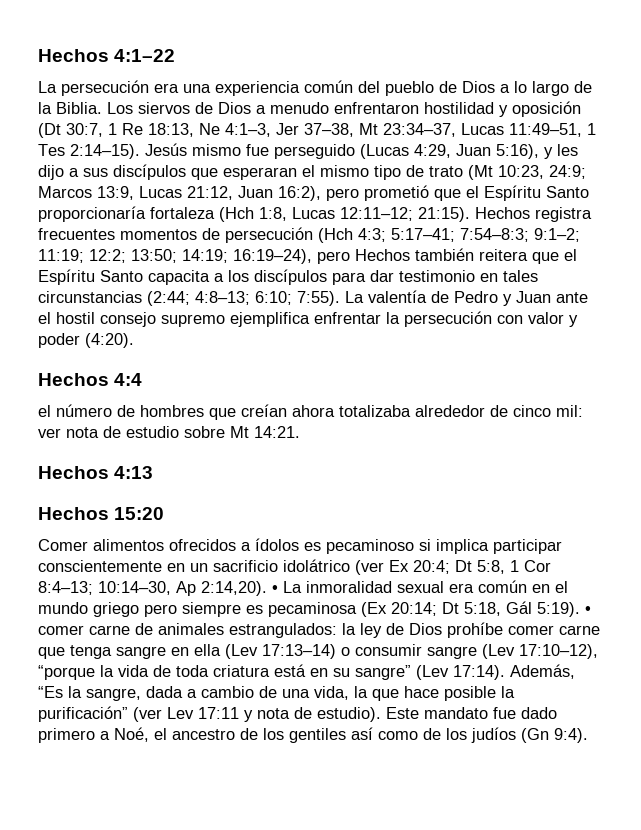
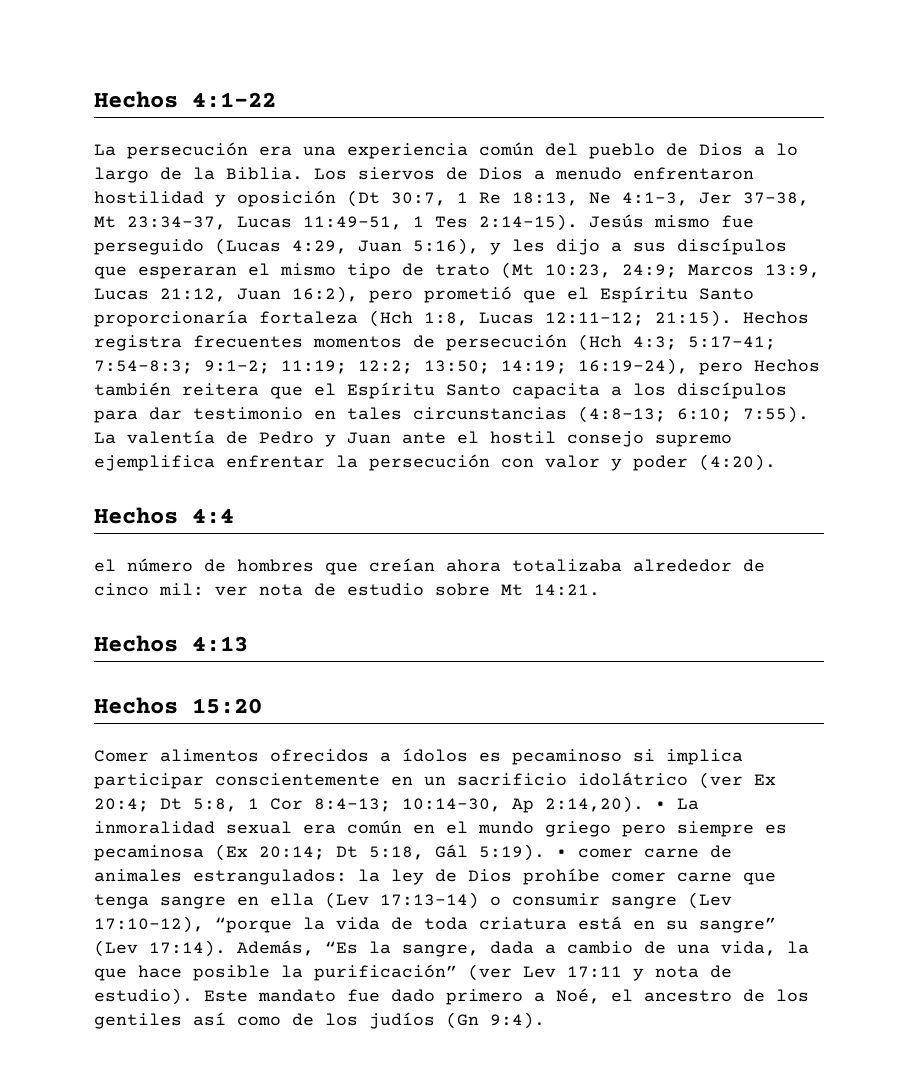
- Hechos registra frecuentes momentos de persecución (Hch 4:3; 5:17–41; 7:54–8:3; 9:1–2; 11:19; 12:2; 13:50; 14:19; 16:19–24), pero Hechos también reitera que el Espíritu Santo capacita a los discípulos para dar testimonio en tales circunstancias (2:44; 4:8–13; 6:10; 7:55).
+ Hechos registra frecuentes momentos de persecución (Hch 4:3; 5:17–41; 7:54–8:3; 9:1–2; 11:19; 12:2; 13:50; 14:19; 16:19–24), pero Hechos también reitera que el Espíritu Santo capacita a los discípulos para dar testimonio en tales circunstancias (4:8–13; 6:10; 7:55).

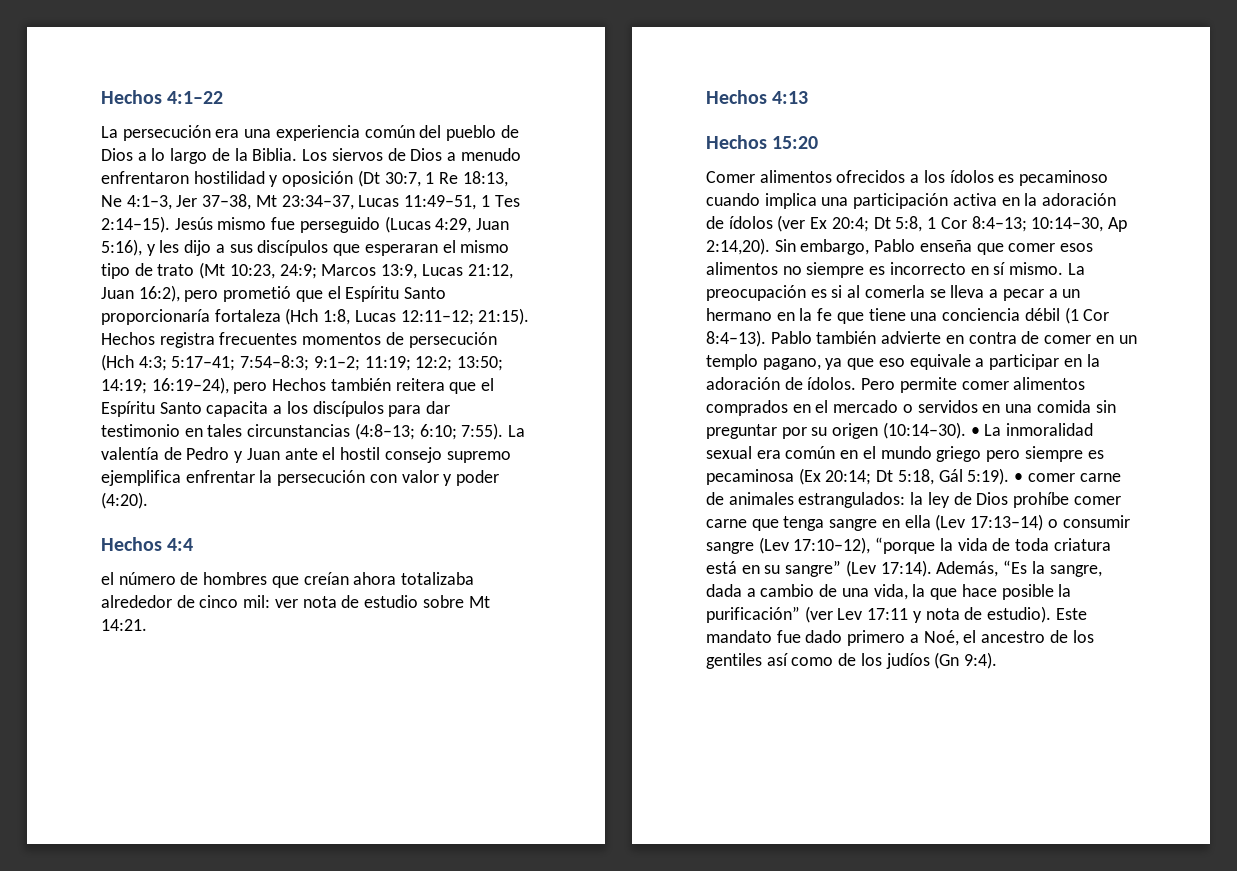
- Comer alimentos ofrecidos a ídolos es pecaminoso si implica participar conscientemente en un sacrificio idolátrico (ver Ex 20:4; Dt 5:8, 1 Cor 8:4–13; 10:14–30, Ap 2:14,20).
+ Comer alimentos ofrecidos a los ídolos es pecaminoso cuando implica una participación activa en la adoración de ídolos (ver Ex 20:4; Dt 5:8, 1 Cor 8:4–13; 10:14–30, Ap 2:14,20).
+ Sin embargo, Pablo enseña que comer esos alimentos no siempre es incorrecto en sí mismo. La preocupación es si al comerla se lleva a pecar a un hermano en la fe que tiene una conciencia débil (1 Cor 8:4–13). Pablo también advierte en contra de comer en un templo pagano, ya que eso equivale a participar en la adoración de ídolos. Pero permite comer alimentos comprados en el mercado o servidos en una comida sin preguntar por su origen (10:14–30).

